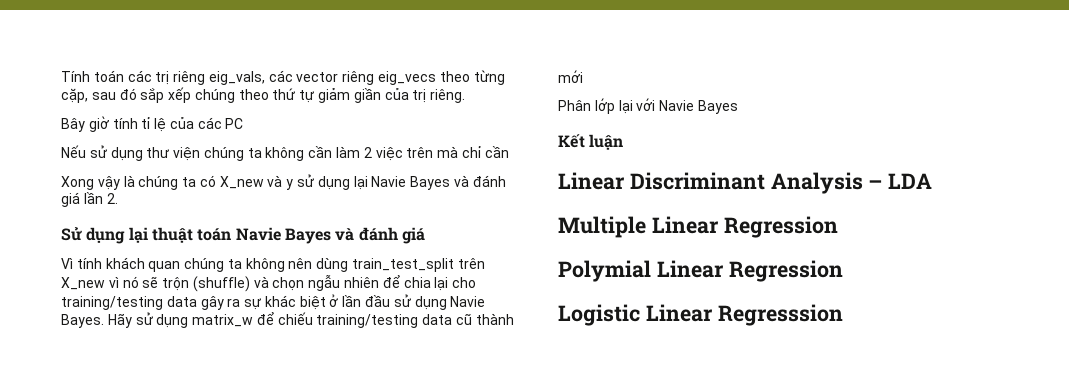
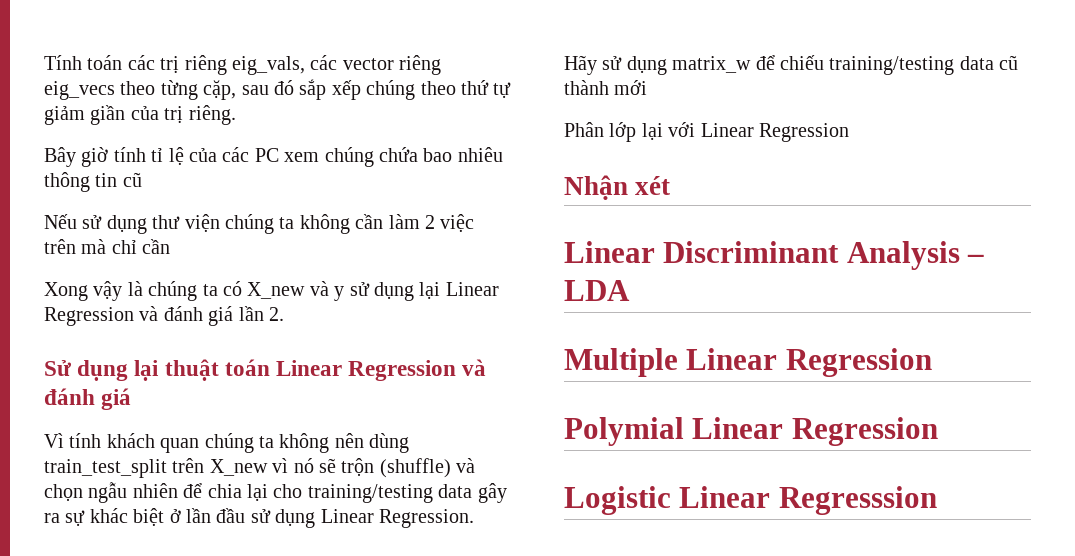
- Bây giờ tính tỉ lệ của các PC
+ Bây giờ tính tỉ lệ của các PC xem chúng chứa bao nhiêu thông tin cũ
- Xong vậy là chúng ta có X_new và y sử dụng lại Navie Bayes và đánh giá lần 2.
+ Xong vậy là chúng ta có X_new và y sử dụng lại Linear Regression và đánh giá lần 2.
- Sử dụng lại thuật toán Navie Bayes và đánh giá
+ Sử dụng lại thuật toán Linear Regression và đánh giá
- Vì tính khách quan chúng ta không nên dùng train_test_split trên X_new vì nó sẽ trộn (shuffle) và chọn ngẫu nhiên để chia lại cho training/testing data gây ra sự khác biệt ở lần đầu sử dụng Navie Bayes.
+ Vì tính khách quan chúng ta không nên dùng train_test_split trên X_new vì nó sẽ trộn (shuffle) và chọn ngẫu nhiên để chia lại cho training/testing data gây ra sự khác biệt ở lần đầu sử dụng Linear Regression.
- Phân lớp lại với Navie Bayes
- Kết luận
+ Phân lớp lại với Linear Regression
+ Nhận xét

